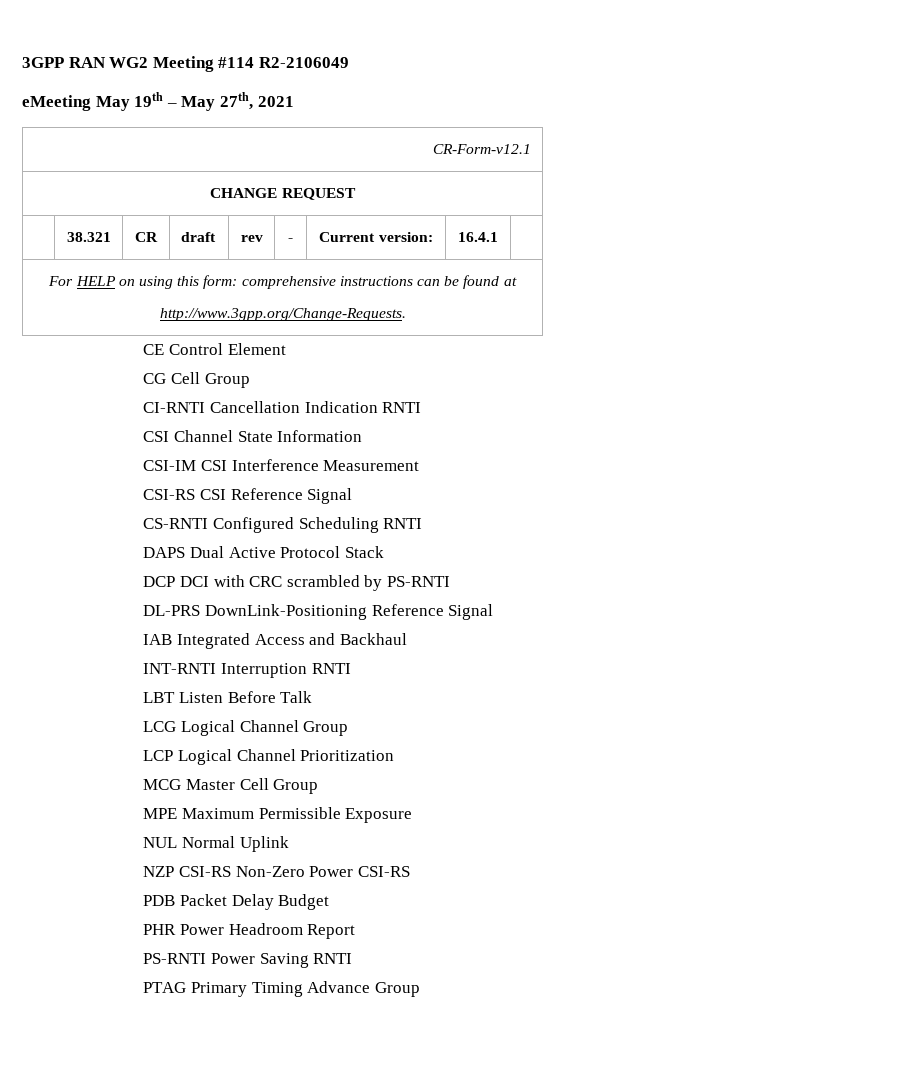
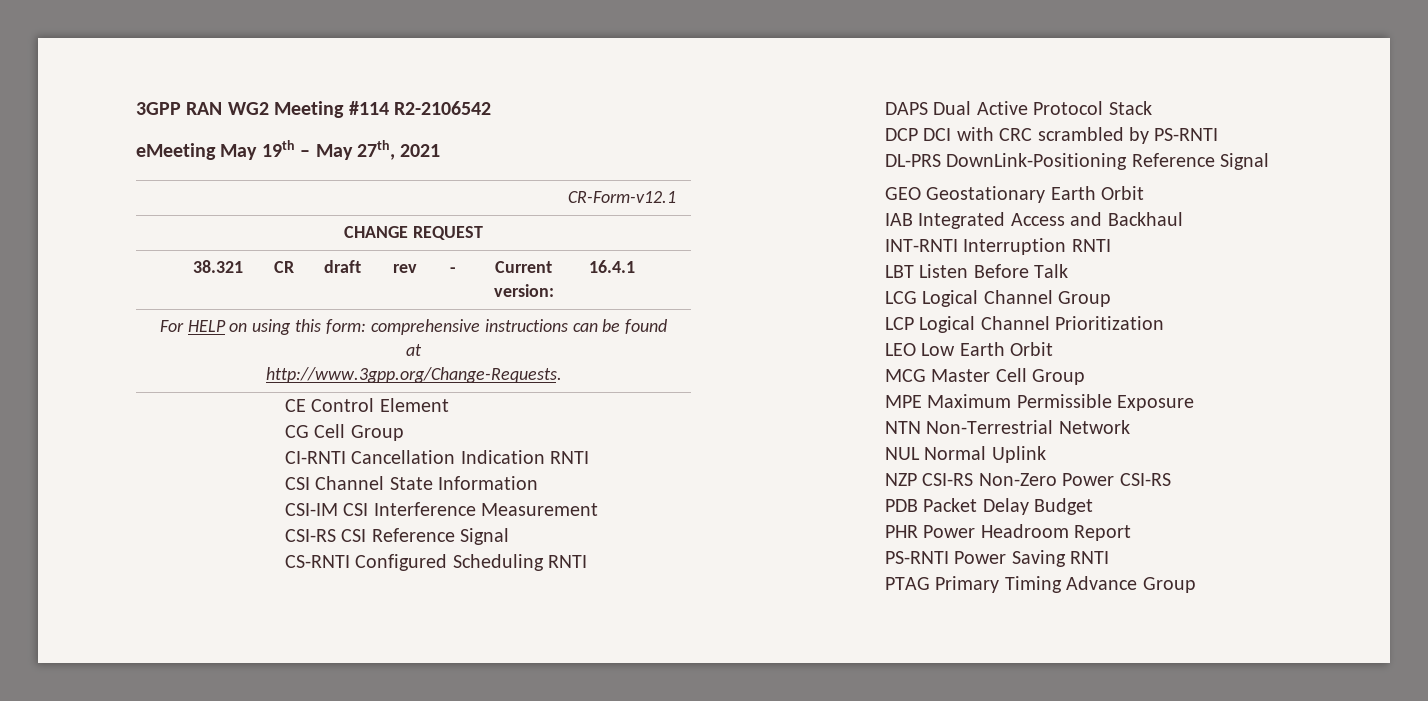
- 3GPP RAN WG2 Meeting #114 R2-2106049
+ 3GPP RAN WG2 Meeting #114 R2-2106542
+ GEO Geostationary Earth Orbit
+ LEO Low Earth Orbit
+ NTN Non-Terrestrial Network

